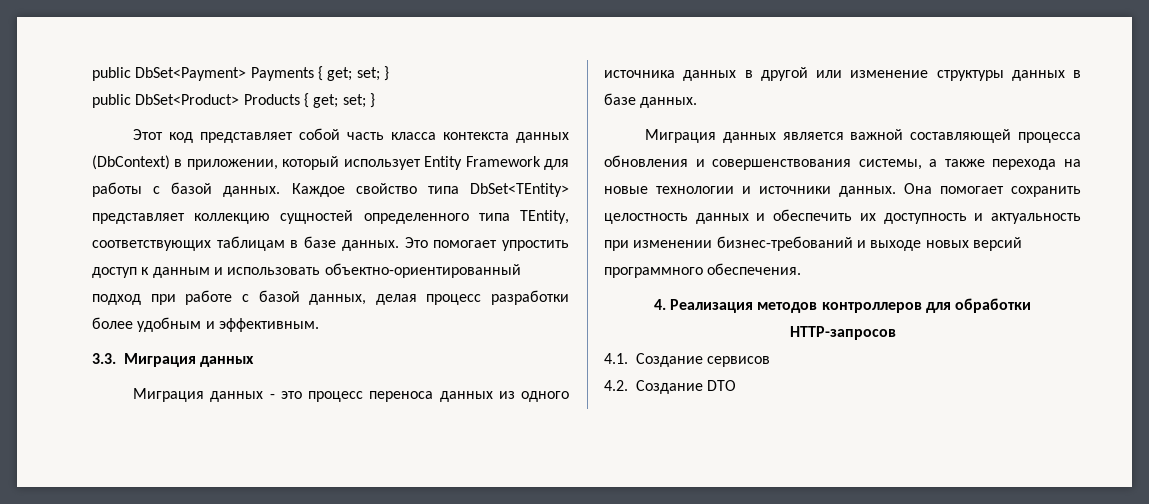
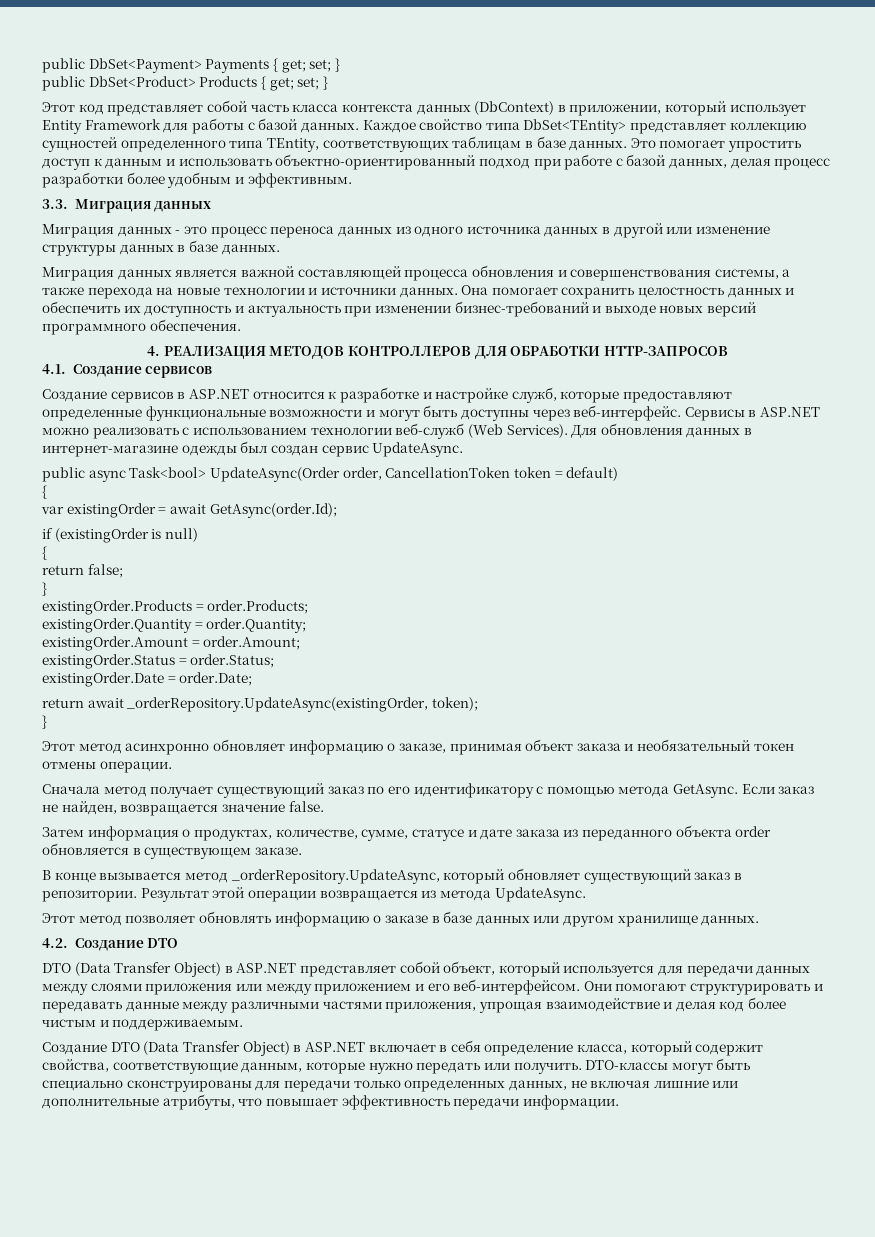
- 4. Реализация методов контроллеров для обработки HTTP-запросов
+ 4. РЕАЛИЗАЦИЯ МЕТОДОВ КОНТРОЛЛЕРОВ ДЛЯ ОБРАБОТКИ HTTP-ЗАПРОСОВ
  4.1. Создание сервисов
+ Создание сервисов в ASP.NET относится к разработке и настройке служб, которые предоставляют определенные функциональные возможности и могут быть доступны через веб-интерфейс. Сервисы в ASP.NET можно реализовать с использованием технологии веб-служб (Web Services). Для обновления данных в интернет-магазине одежды был создан сервис UpdateAsync.
+ public async Task<bool> UpdateAsync(Order order, CancellationToken token = default)
+ {
+ var existingOrder = await GetAsync(order.Id);
+ if (existingOrder is null)
+ {
+ return false;
+ }
+ existingOrder.Products = order.Products;
+ existingOrder.Quantity = order.Quantity;
+ existingOrder.Amount = order.Amount;
+ existingOrder.Status = order.Status;
+ existingOrder.Date = order.Date;
+ return await _orderRepository.UpdateAsync(existingOrder, token);
+ }
+ Этот метод асинхронно обновляет информацию о заказе, принимая объект заказа и необязательный токен отмены операции.
+ Сначала метод получает существующий заказ по его идентификатору с помощью метода GetAsync. Если заказ не найден, возвращается значение false.
+ Затем информация о продуктах, количестве, сумме, статусе и дате заказа из переданного объекта order обновляется в существующем заказе.
+ В конце вызывается метод _orderRepository.UpdateAsync, который обновляет существующий заказ в репозитории. Результат этой операции возвращается из метода UpdateAsync.
+ Этот метод позволяет обновлять информацию о заказе в базе данных или другом хранилище данных.
  4.2. Создание DTO
+ DTO (Data Transfer Object) в ASP.NET представляет собой объект, который используется для передачи данных между слоями приложения или между приложением и его веб-интерфейсом. Они помогают структурировать и передавать данные между различными частями приложения, упрощая взаимодействие и делая код более чистым и поддерживаемым.
+ Создание DTO (Data Transfer Object) в ASP.NET включает в себя определение класса, который содержит свойства, соответствующие данным, которые нужно передать или получить. DTO-классы могут быть специально сконструированы для передачи только определенных данных, не включая лишние или дополнительные атрибуты, что повышает эффективность передачи информации.

